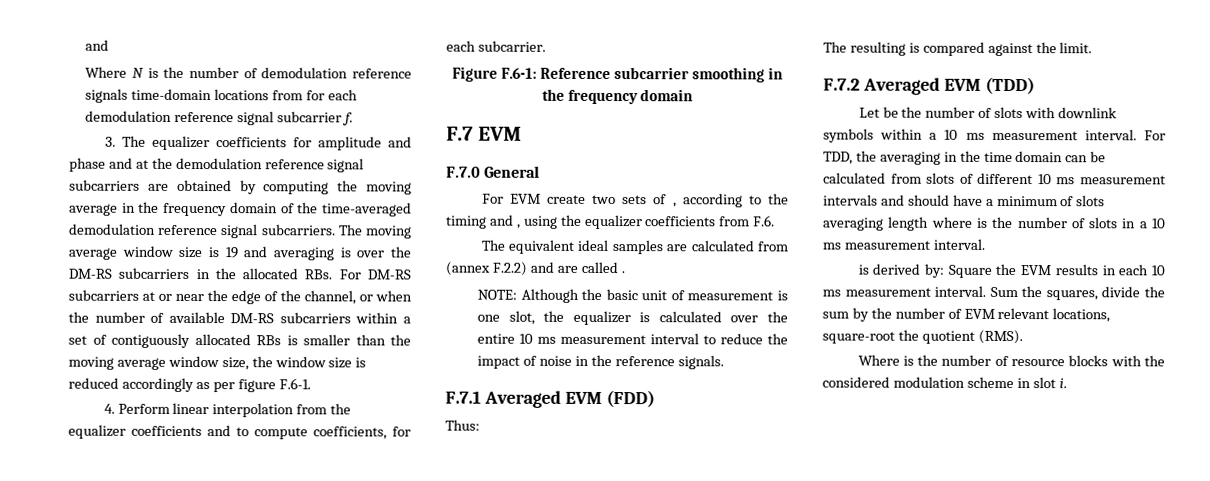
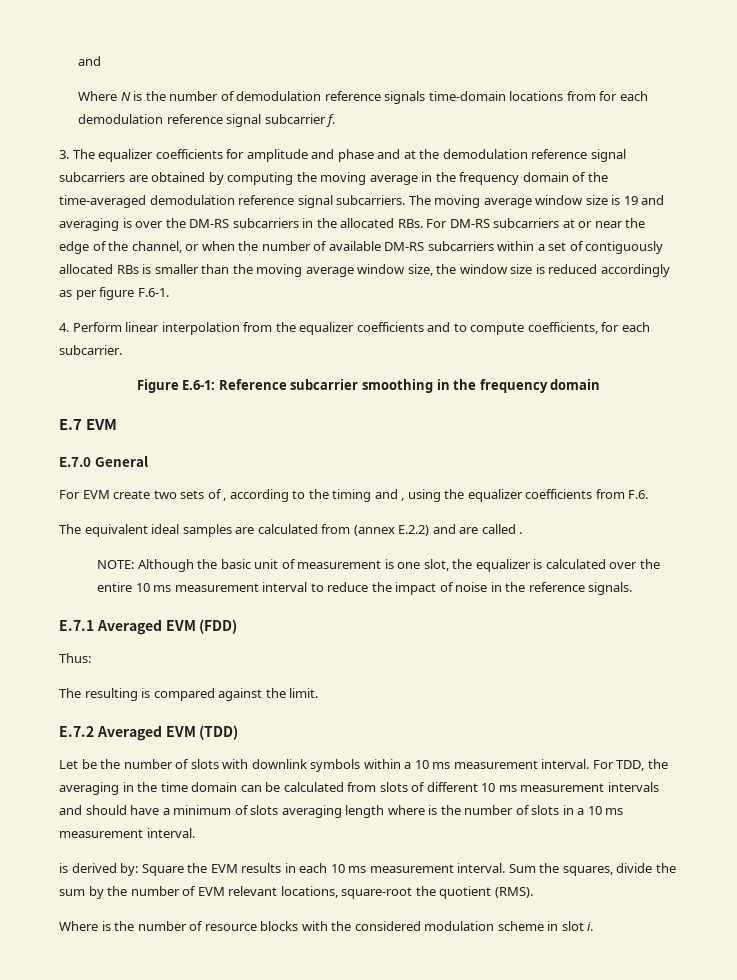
- Figure F.6-1: Reference subcarrier smoothing in the frequency domain
+ Figure E.6-1: Reference subcarrier smoothing in the frequency domain
- F.7 EVM
+ E.7 EVM
- F.7.0 General
+ E.7.0 General
- The equivalent ideal samples are calculated from (annex F.2.2) and are called .
+ The equivalent ideal samples are calculated from (annex E.2.2) and are called .
- F.7.1 Averaged EVM (FDD)
+ E.7.1 Averaged EVM (FDD)
- F.7.2 Averaged EVM (TDD)
+ E.7.2 Averaged EVM (TDD)

